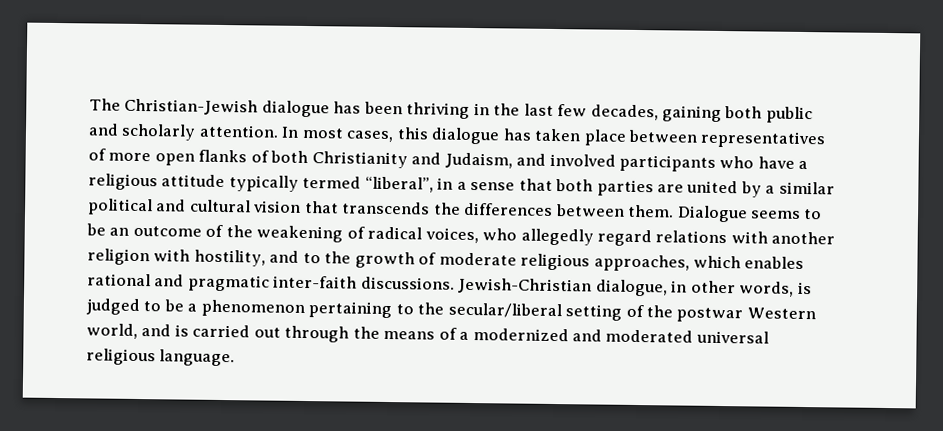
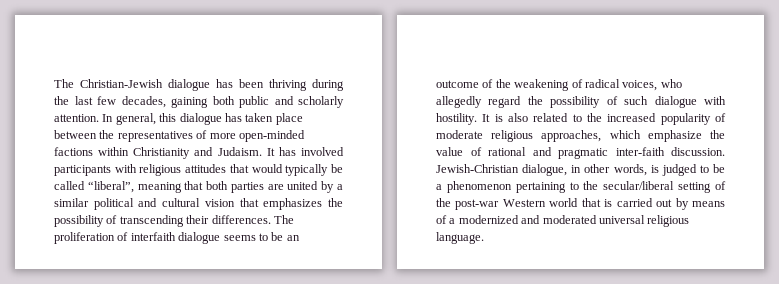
- The Christian-Jewish dialogue has been thriving in the last few decades, gaining both public and scholarly attention.
+ The Christian-Jewish dialogue has been thriving during the last few decades, gaining both public and scholarly attention.
- In most cases, this dialogue has taken place between representatives of more open flanks of both Christianity and Judaism, and involved participants who have a religious attitude typically termed “liberal”, in a sense that both parties are united by a similar political and cultural vision that transcends the differences between them. Dialogue seems to be an outcome of the weakening of radical voices, who allegedly regard relations with another religion with hostility, and to the growth of moderate religious approaches, which enables rational and pragmatic inter-faith discussions.
+ In general, this dialogue has taken place between the representatives of more open-minded factions within Christianity and Judaism. It has involved participants with religious attitudes that would typically be called “liberal”, meaning that both parties are united by a similar political and cultural vision that emphasizes the possibility of transcending their differences. The proliferation of interfaith dialogue seems to be an outcome of the weakening of radical voices, who allegedly regard the possibility of such dialogue with hostility. It is also related to the increased popularity of moderate religious approaches, which emphasize the value of rational and pragmatic inter-faith discussion.
- Jewish-Christian dialogue, in other words, is judged to be a phenomenon pertaining to the secular/liberal setting of the postwar Western world, and is carried out through the means of a modernized and moderated universal religious language.
+ Jewish-Christian dialogue, in other words, is judged to be a phenomenon pertaining to the secular/liberal setting of the post-war Western world that is carried out by means of a modernized and moderated universal religious language.

